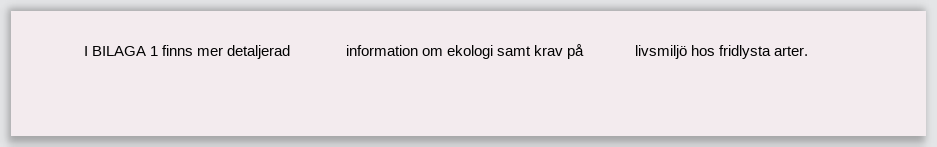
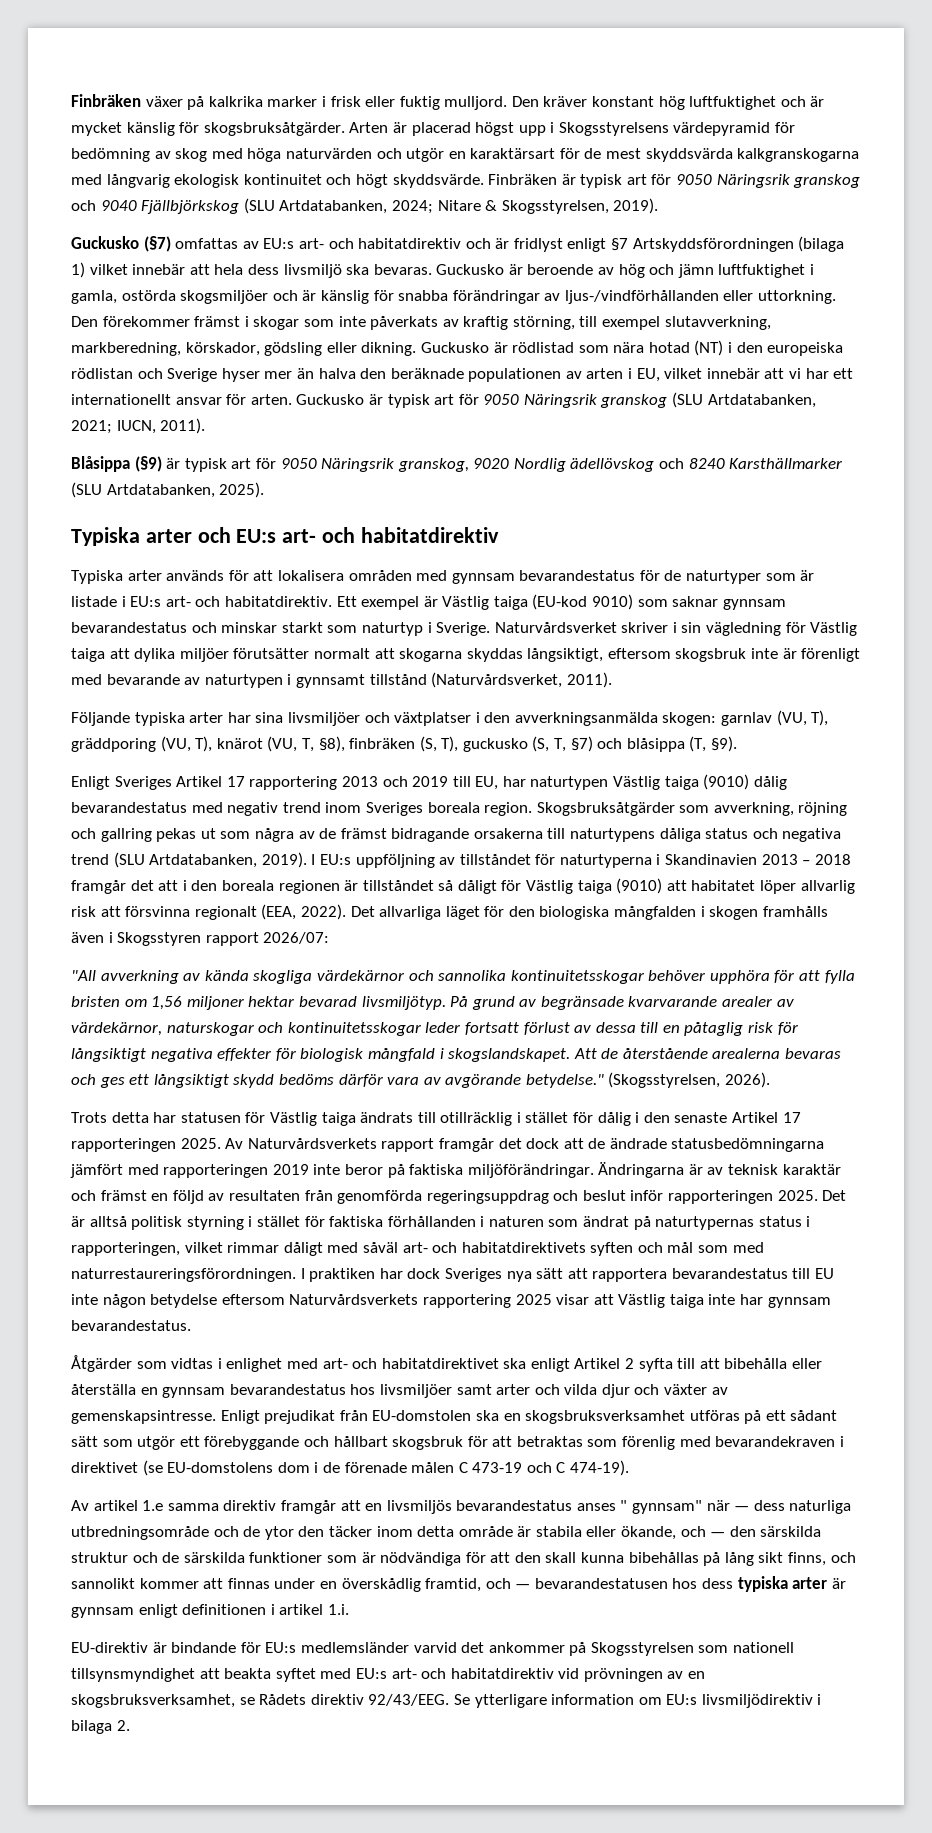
- I BILAGA 1 finns mer detaljerad information om ekologi samt krav på livsmiljö hos fridlysta arter.
+ Finbräken växer på kalkrika marker i frisk eller fuktig mulljord. Den kräver konstant hög luftfuktighet och är mycket känslig för skogsbruksåtgärder. Arten är placerad högst upp i Skogsstyrelsens värdepyramid för bedömning av skog med höga naturvärden och utgör en karaktärsart för de mest skyddsvärda kalkgranskogarna med långvarig ekologisk kontinuitet och högt skyddsvärde. Finbräken är typisk art för 9050 Näringsrik granskog och 9040 Fjällbjörkskog (SLU Artdatabanken, 2024; Nitare & Skogsstyrelsen, 2019).
+ Guckusko (§7) omfattas av EU:s art- och habitatdirektiv och är fridlyst enligt §7 Artskyddsförordningen (bilaga 1) vilket innebär att hela dess livsmiljö ska bevaras. Guckusko är beroende av hög och jämn luftfuktighet i gamla, ostörda skogsmiljöer och är känslig för snabba förändringar av ljus-/vindförhållanden eller uttorkning. Den förekommer främst i skogar som inte påverkats av kraftig störning, till exempel slutavverkning, markberedning, körskador, gödsling eller dikning. Guckusko är rödlistad som nära hotad (NT) i den europeiska rödlistan och Sverige hyser mer än halva den beräknade populationen av arten i EU, vilket innebär att vi har ett internationellt ansvar för arten. Guckusko är typisk art för 9050 Näringsrik granskog (SLU Artdatabanken, 2021; IUCN, 2011).
+ Blåsippa (§9) är typisk art för 9050 Näringsrik granskog, 9020 Nordlig ädellövskog och 8240 Karsthällmarker (SLU Artdatabanken, 2025).
+ Typiska arter och EU:s art- och habitatdirektiv
+ Typiska arter används för att lokalisera områden med gynnsam bevarandestatus för de naturtyper som är listade i EU:s art- och habitatdirektiv. Ett exempel är Västlig taiga (EU-kod 9010) som saknar gynnsam bevarandestatus och minskar starkt som naturtyp i Sverige. Naturvårdsverket skriver i sin vägledning för Västlig taiga att dylika miljöer förutsätter normalt att skogarna skyddas långsiktigt, eftersom skogsbruk inte är förenligt med bevarande av naturtypen i gynnsamt tillstånd (Naturvårdsverket, 2011).
+ Följande typiska arter har sina livsmiljöer och växtplatser i den avverkningsanmälda skogen: garnlav (VU, T), gräddporing (VU, T), knärot (VU, T, §8), finbräken (S, T), guckusko (S, T, §7) och blåsippa (T, §9).
+ Enligt Sveriges Artikel 17 rapportering 2013 och 2019 till EU, har naturtypen Västlig taiga (9010) dålig bevarandestatus med negativ trend inom Sveriges boreala region. Skogsbruksåtgärder som avverkning, röjning och gallring pekas ut som några av de främst bidragande orsakerna till naturtypens dåliga status och negativa trend (SLU Artdatabanken, 2019). I EU:s uppföljning av tillståndet för naturtyperna i Skandinavien 2013 – 2018 framgår det att i den boreala regionen är tillståndet så dåligt för Västlig taiga (9010) att habitatet löper allvarlig risk att försvinna regionalt (EEA, 2022). Det allvarliga läget för den biologiska mångfalden i skogen framhålls även i Skogsstyren rapport 2026/07:
+ "All avverkning av kända skogliga värdekärnor och sannolika kontinuitetsskogar behöver upphöra för att fylla bristen om 1,56 miljoner hektar bevarad livsmiljötyp. På grund av begränsade kvarvarande arealer av värdekärnor, naturskogar och kontinuitetsskogar leder fortsatt förlust av dessa till en påtaglig risk för långsiktigt negativa effekter för biologisk mångfald i skogslandskapet. Att de återstående arealerna bevaras och ges ett långsiktigt skydd bedöms därför vara av avgörande betydelse." (Skogsstyrelsen, 2026).
+ Trots detta har statusen för Västlig taiga ändrats till otillräcklig i stället för dålig i den senaste Artikel 17 rapporteringen 2025. Av Naturvårdsverkets rapport framgår det dock att de ändrade statusbedömningarna jämfört med rapporteringen 2019 inte beror på faktiska miljöförändringar. Ändringarna är av teknisk karaktär och främst en följd av resultaten från genomförda regeringsuppdrag och beslut inför rapporteringen 2025. Det är alltså politisk styrning i stället för faktiska förhållanden i naturen som ändrat på naturtypernas status i rapporteringen, vilket rimmar dåligt med såväl art- och habitatdirektivets syften och mål som med naturrestaureringsförordningen. I praktiken har dock Sveriges nya sätt att rapportera bevarandestatus till EU inte någon betydelse eftersom Naturvårdsverkets rapportering 2025 visar att Västlig taiga inte har gynnsam bevarandestatus.
+ Åtgärder som vidtas i enlighet med art- och habitatdirektivet ska enligt Artikel 2 syfta till att bibehålla eller återställa en gynnsam bevarandestatus hos livsmiljöer samt arter och vilda djur och växter av gemenskapsintresse. Enligt prejudikat från EU-domstolen ska en skogsbruksverksamhet utföras på ett sådant sätt som utgör ett förebyggande och hållbart skogsbruk för att betraktas som förenlig med bevarandekraven i direktivet (se EU-domstolens dom i de förenade målen C 473-19 och C 474-19).
+ Av artikel 1.e samma direktiv framgår att en livsmiljös bevarandestatus anses " gynnsam" när — dess naturliga utbredningsområde och de ytor den täcker inom detta område är stabila eller ökande, och — den särskilda struktur och de särskilda funktioner som är nödvändiga för att den skall kunna bibehållas på lång sikt finns, och sannolikt kommer att finnas under en överskådlig framtid, och — bevarandestatusen hos dess typiska arter är gynnsam enligt definitionen i artikel 1.i.
+ EU-direktiv är bindande för EU:s medlemsländer varvid det ankommer på Skogsstyrelsen som nationell tillsynsmyndighet att beakta syftet med EU:s art- och habitatdirektiv vid prövningen av en skogsbruksverksamhet, se Rådets direktiv 92/43/EEG. Se ytterligare information om EU:s livsmiljödirektiv i bilaga 2.

